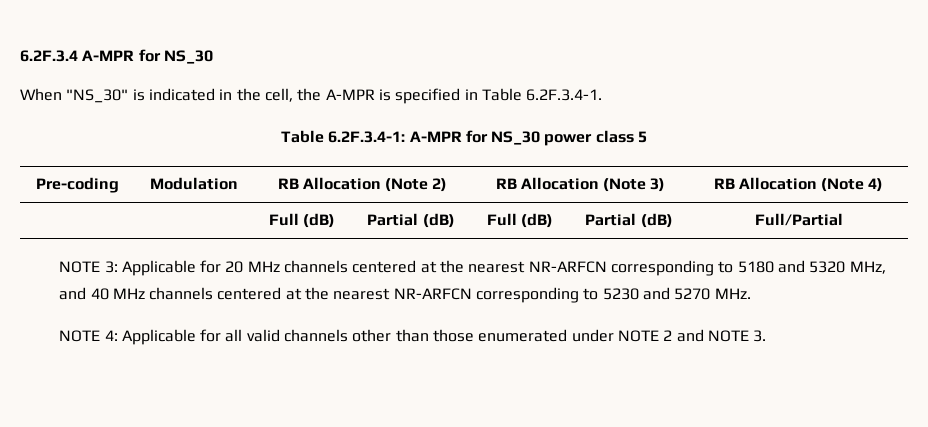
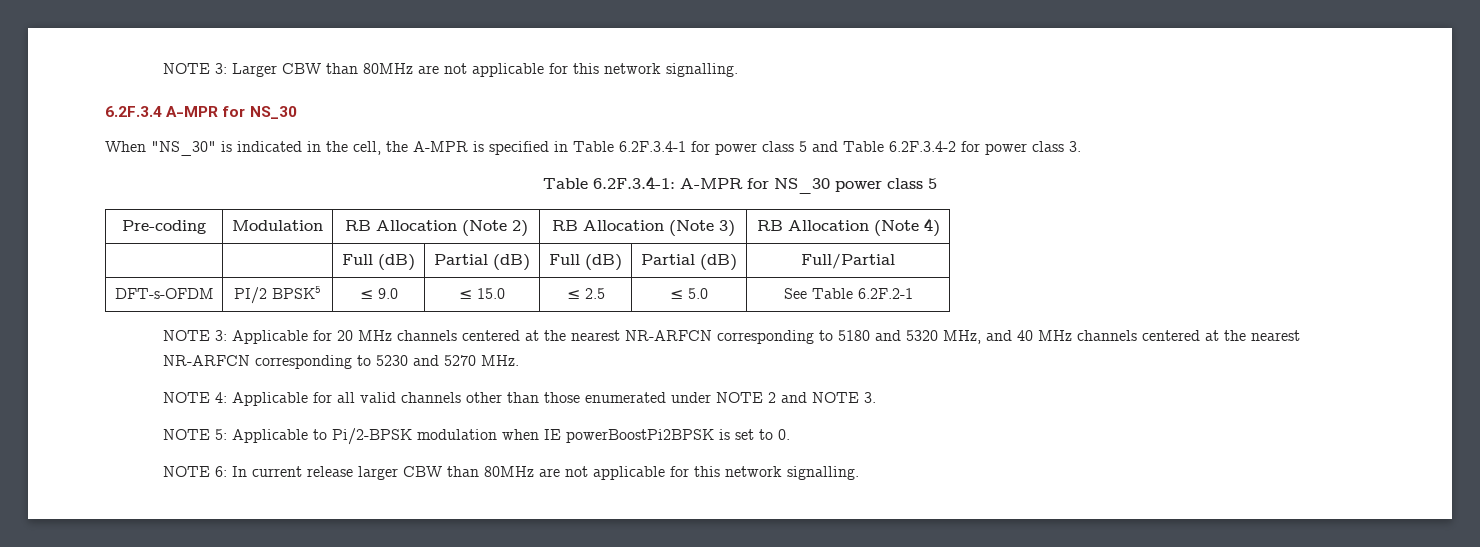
+ NOTE 3: Larger CBW than 80MHz are not applicable for this network signalling.
- When "NS_30" is indicated in the cell, the A-MPR is specified in Table 6.2F.3.4-1.
+ When "NS_30" is indicated in the cell, the A-MPR is specified in Table 6.2F.3.4-1 for power class 5 and Table 6.2F.3.4-2 for power class 3.
+ DFT-s-OFDM | PI/2 BPSK5 | ≤ 9.0 | ≤ 15.0 | ≤ 2.5 | ≤ 5.0 | See Table 6.2F.2-1
+ NOTE 5: Applicable to Pi/2-BPSK modulation when IE powerBoostPi2BPSK is set to 0.
+ NOTE 6: In current release larger CBW than 80MHz are not applicable for this network signalling.

